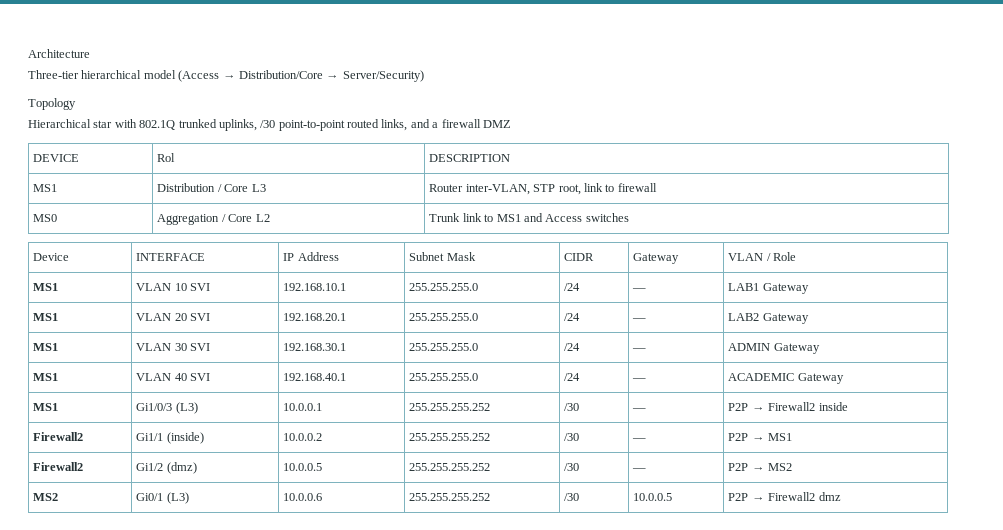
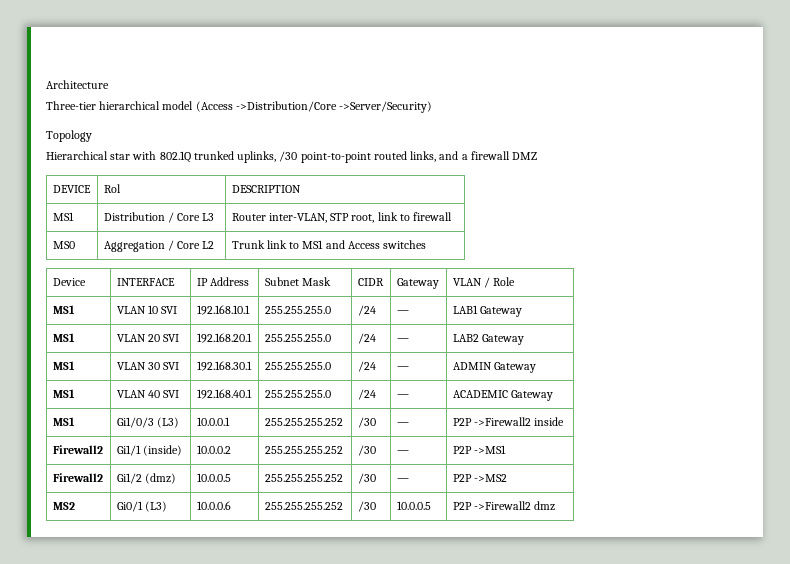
- Three-tier hierarchical model (Access → Distribution/Core → Server/Security)
+ Three-tier hierarchical model (Access ->Distribution/Core ->Server/Security)
- MS1 | Gi1/0/3 (L3) | 10.0.0.1 | 255.255.255.252 | /30 | — | P2P → Firewall2 inside
+ MS1 | Gi1/0/3 (L3) | 10.0.0.1 | 255.255.255.252 | /30 | — | P2P ->Firewall2 inside
- Firewall2 | Gi1/1 (inside) | 10.0.0.2 | 255.255.255.252 | /30 | — | P2P → MS1
+ Firewall2 | Gi1/1 (inside) | 10.0.0.2 | 255.255.255.252 | /30 | — | P2P ->MS1
- Firewall2 | Gi1/2 (dmz) | 10.0.0.5 | 255.255.255.252 | /30 | — | P2P → MS2
+ Firewall2 | Gi1/2 (dmz) | 10.0.0.5 | 255.255.255.252 | /30 | — | P2P ->MS2
- MS2 | Gi0/1 (L3) | 10.0.0.6 | 255.255.255.252 | /30 | 10.0.0.5 | P2P → Firewall2 dmz
+ MS2 | Gi0/1 (L3) | 10.0.0.6 | 255.255.255.252 | /30 | 10.0.0.5 | P2P ->Firewall2 dmz

